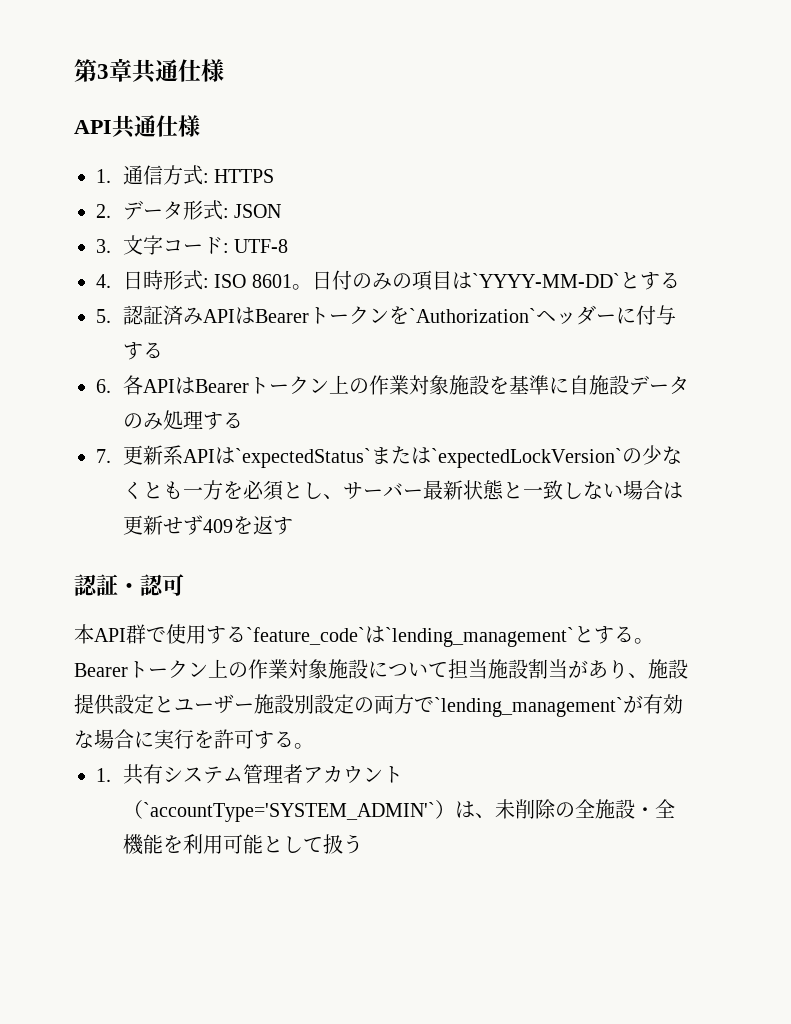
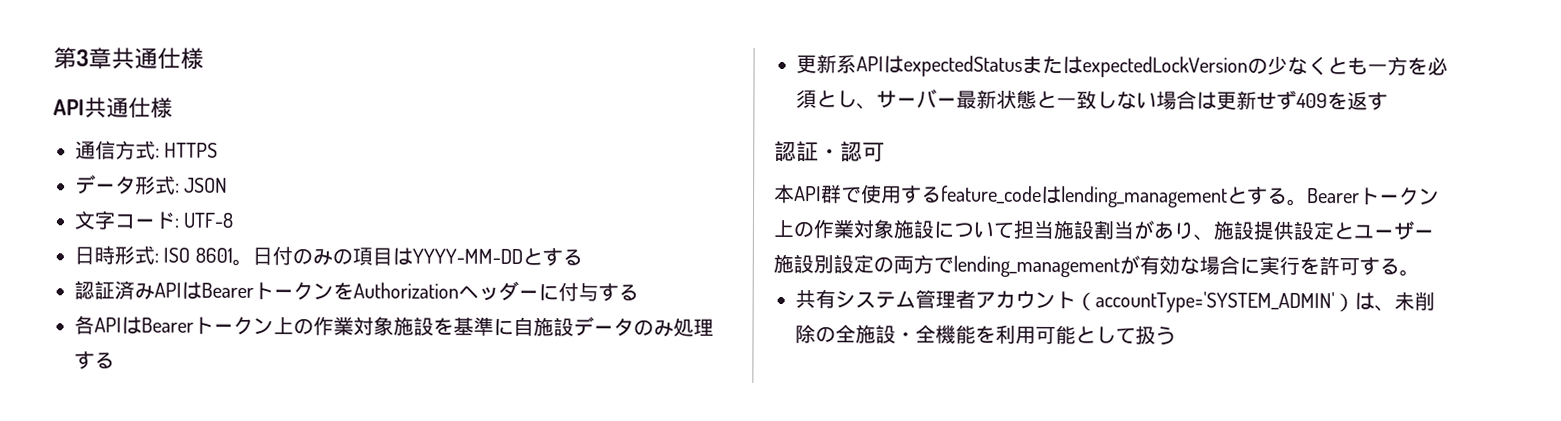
- 1.通信方式: HTTPS
+ 通信方式: HTTPS
- 2.データ形式: JSON
+ データ形式: JSON
- 3.文字コード: UTF-8
+ 文字コード: UTF-8
- 4.日時形式: ISO 8601。
+ 日時形式: ISO 8601。
- 日付のみの項目は`YYYY-MM-DD`とする
+ 日付のみの項目はYYYY-MM-DDとする
- 5.認証済みAPIはBearerトークンを`Authorization`ヘッダーに付与する
+ 認証済みAPIはBearerトークンをAuthorizationヘッダーに付与する
- 6.各APIはBearerトークン上の作業対象施設を基準に自施設データのみ処理する
+ 各APIはBearerトークン上の作業対象施設を基準に自施設データのみ処理する
- 7.更新系APIは`expectedStatus`または`expectedLockVersion`の少なくとも一方を必須とし、サーバー最新状態と一致しない場合は更新せず409を返す
+ 更新系APIはexpectedStatusまたはexpectedLockVersionの少なくとも一方を必須とし、サーバー最新状態と一致しない場合は更新せず409を返す
- 本API群で使用する`feature_code`は`lending_management`とする。
+ 本API群で使用するfeature_codeはlending_managementとする。
- Bearerトークン上の作業対象施設について担当施設割当があり、施設提供設定とユーザー施設別設定の両方で`lending_management`が有効な場合に実行を許可する。
+ Bearerトークン上の作業対象施設について担当施設割当があり、施設提供設定とユーザー施設別設定の両方でlending_managementが有効な場合に実行を許可する。
- 1.共有システム管理者アカウント（`accountType='SYSTEM_ADMIN'`）は、未削除の全施設・全機能を利用可能として扱う
+ 共有システム管理者アカウント（accountType='SYSTEM_ADMIN'）は、未削除の全施設・全機能を利用可能として扱う

